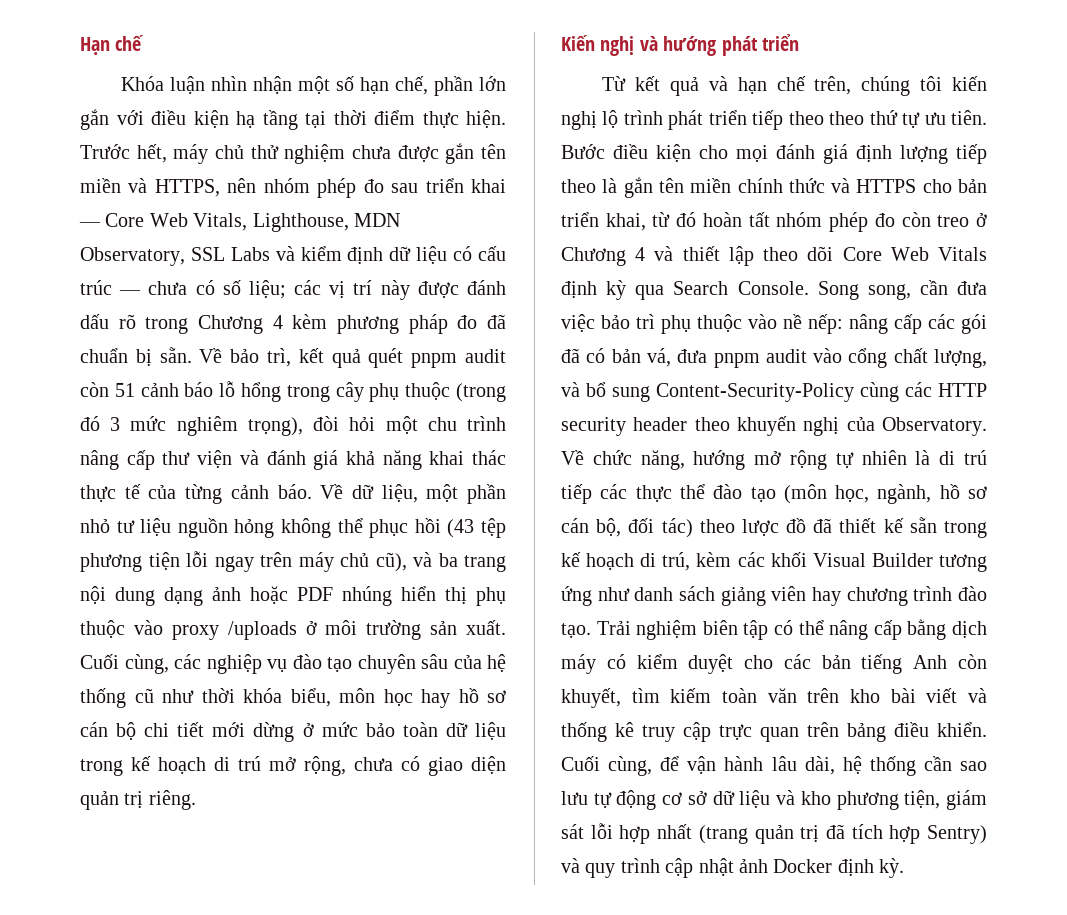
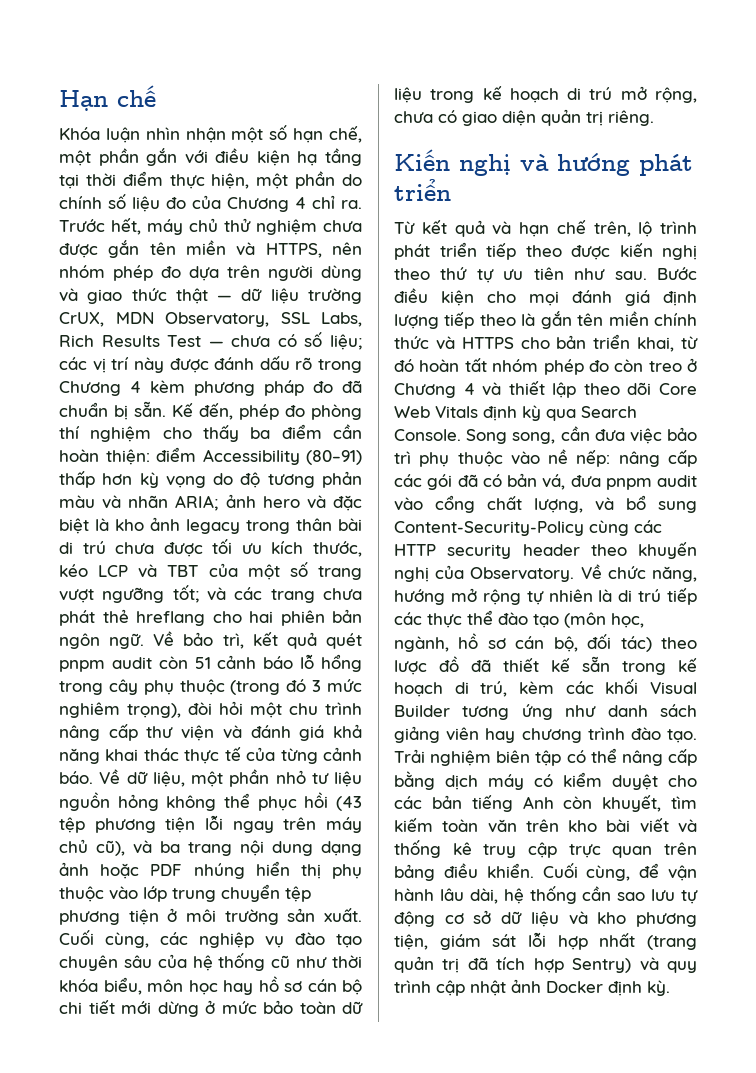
- Khóa luận nhìn nhận một số hạn chế, phần lớn gắn với điều kiện hạ tầng tại thời điểm thực hiện.
+ Khóa luận nhìn nhận một số hạn chế, một phần gắn với điều kiện hạ tầng tại thời điểm thực hiện, một phần do chính số liệu đo của Chương 4 chỉ ra.
- Trước hết, máy chủ thử nghiệm chưa được gắn tên miền và HTTPS, nên nhóm phép đo sau triển khai — Core Web Vitals, Lighthouse, MDN Observatory, SSL Labs và kiểm định dữ liệu có cấu trúc — chưa có số liệu; các vị trí này được đánh dấu rõ trong Chương 4 kèm phương pháp đo đã chuẩn bị sẵn.
+ Trước hết, máy chủ thử nghiệm chưa được gắn tên miền và HTTPS, nên nhóm phép đo dựa trên người dùng và giao thức thật — dữ liệu trường CrUX, MDN Observatory, SSL Labs, Rich Results Test — chưa có số liệu; các vị trí này được đánh dấu rõ trong Chương 4 kèm phương pháp đo đã chuẩn bị sẵn.
+ Kế đến, phép đo phòng thí nghiệm cho thấy ba điểm cần hoàn thiện: điểm Accessibility (80–91) thấp hơn kỳ vọng do độ tương phản màu và nhãn ARIA; ảnh hero và đặc biệt là kho ảnh legacy trong thân bài di trú chưa được tối ưu kích thước, kéo LCP và TBT của một số trang vượt ngưỡng tốt; và các trang chưa phát thẻ hreflang cho hai phiên bản ngôn ngữ.
- Về dữ liệu, một phần nhỏ tư liệu nguồn hỏng không thể phục hồi (43 tệp phương tiện lỗi ngay trên máy chủ cũ), và ba trang nội dung dạng ảnh hoặc PDF nhúng hiển thị phụ thuộc vào proxy /uploads ở môi trường sản xuất.
+ Về dữ liệu, một phần nhỏ tư liệu nguồn hỏng không thể phục hồi (43 tệp phương tiện lỗi ngay trên máy chủ cũ), và ba trang nội dung dạng ảnh hoặc PDF nhúng hiển thị phụ thuộc vào lớp trung chuyển tệp phương tiện ở môi trường sản xuất.
- Từ kết quả và hạn chế trên, chúng tôi kiến nghị lộ trình phát triển tiếp theo theo thứ tự ưu tiên.
+ Từ kết quả và hạn chế trên, lộ trình phát triển tiếp theo được kiến nghị theo thứ tự ưu tiên như sau.

